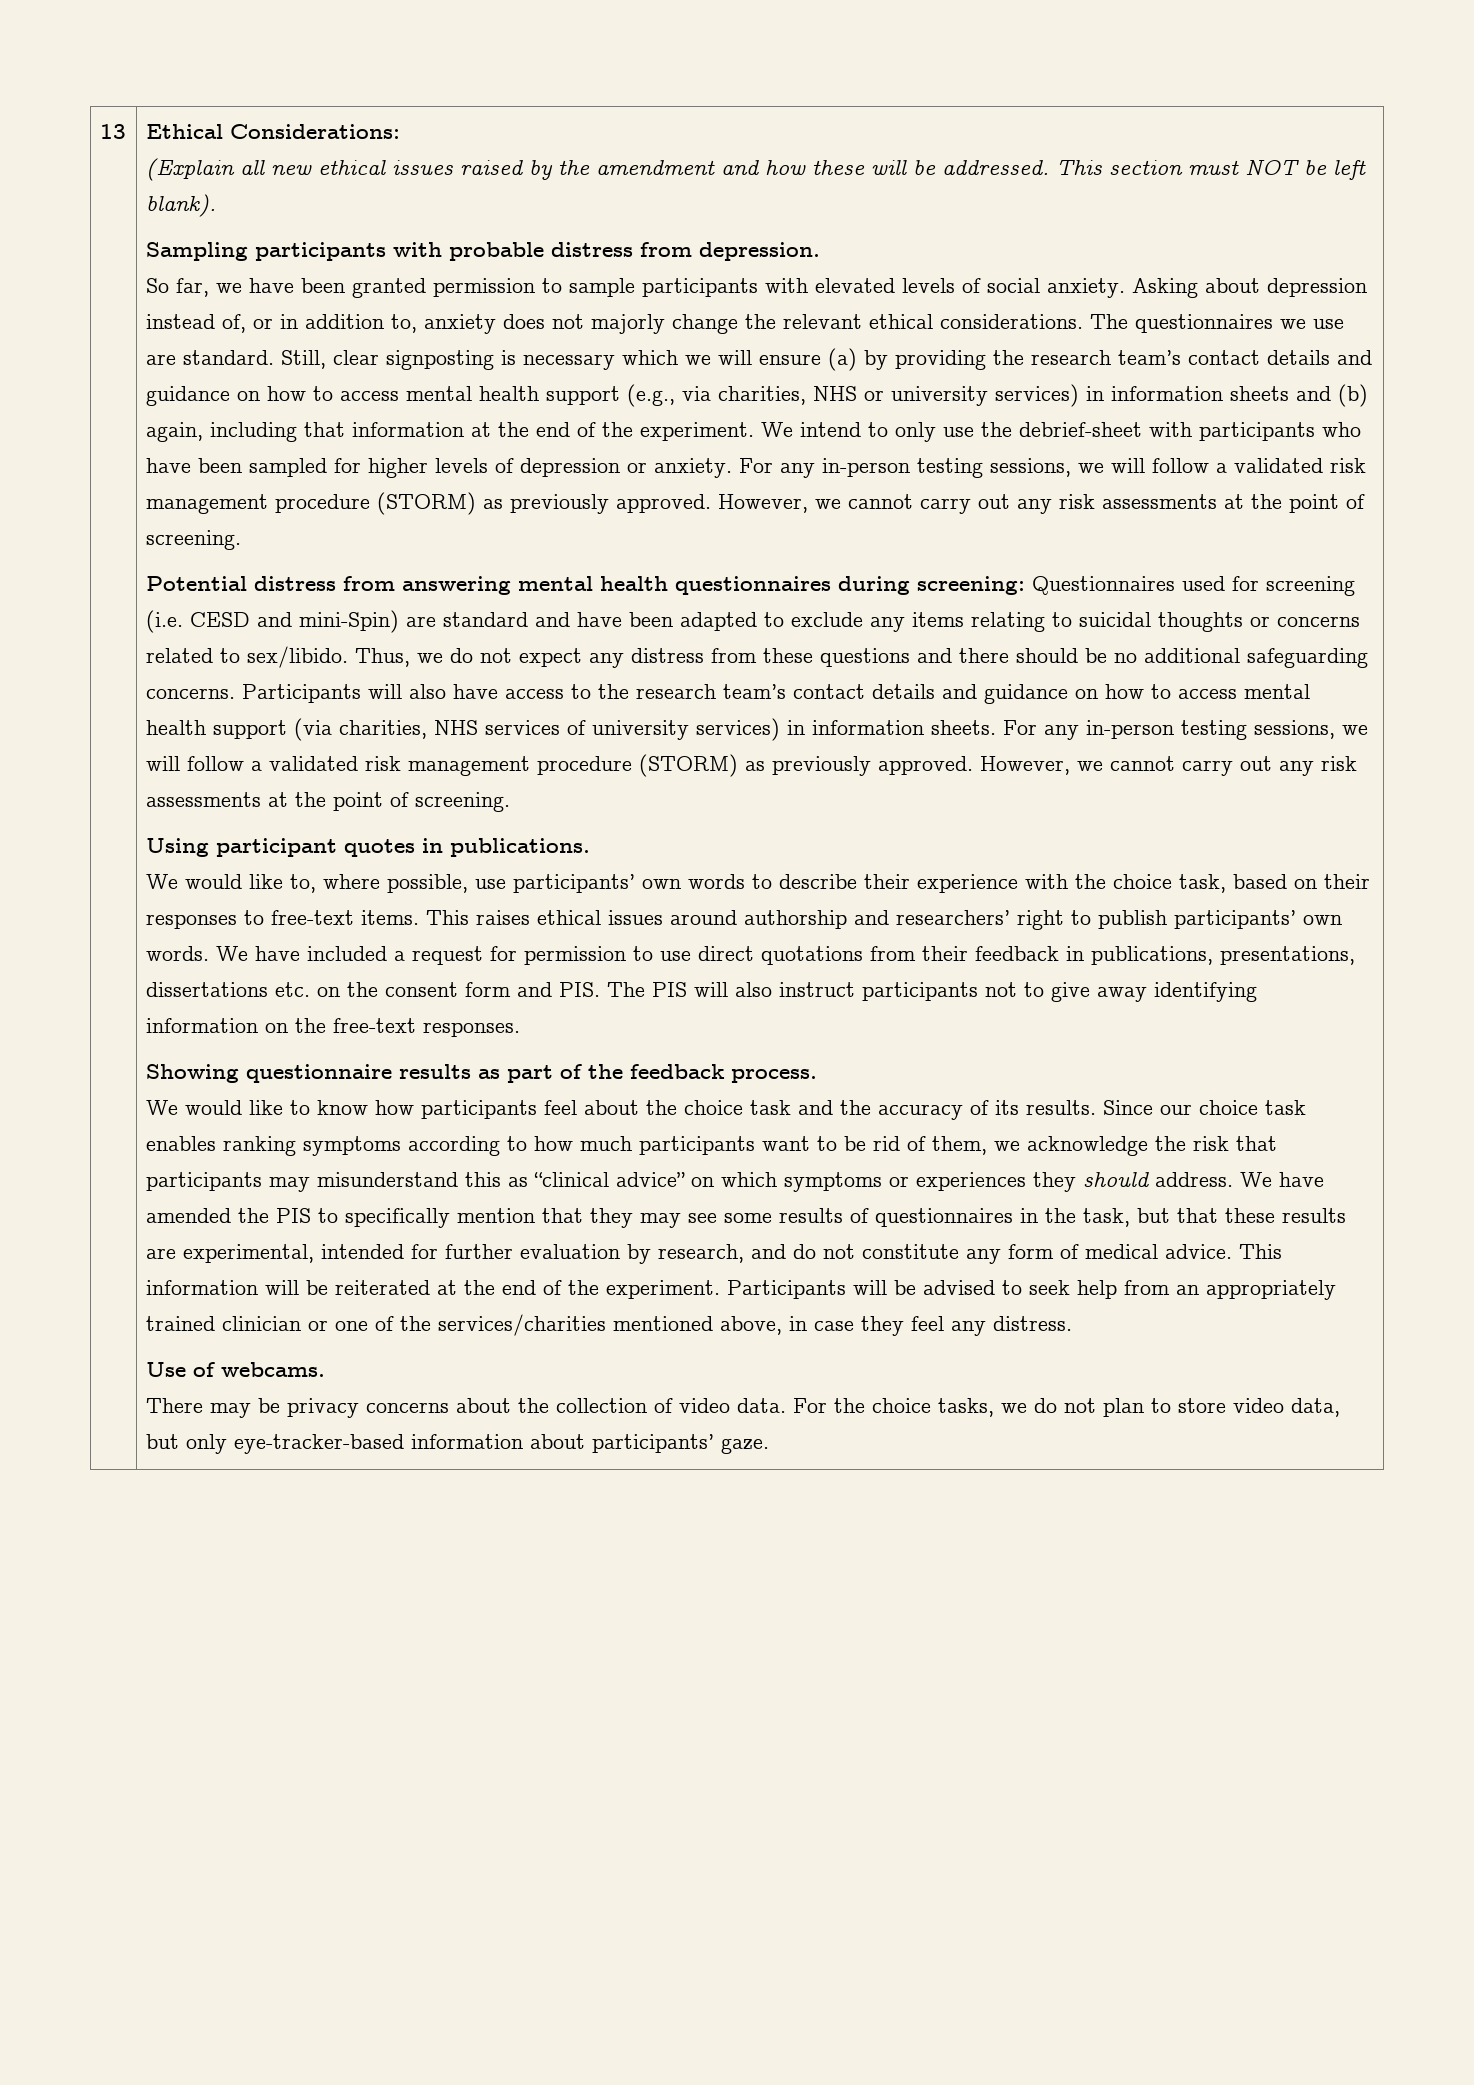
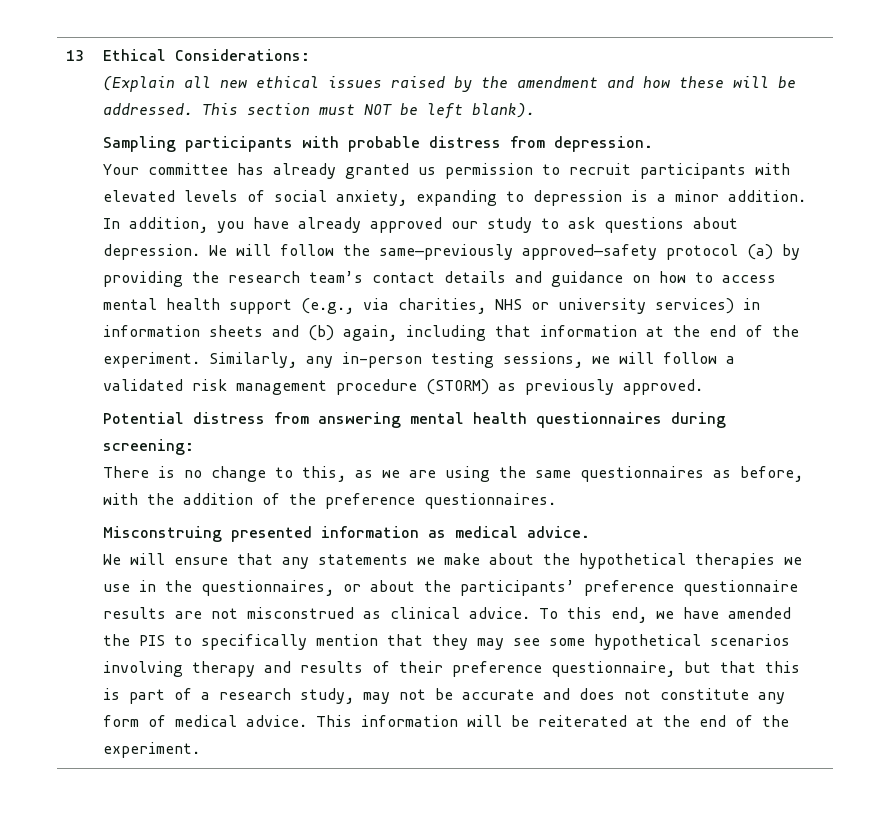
- So far, we have been granted permission to sample participants with elevated levels of social anxiety. Asking about depression instead of, or in addition to, anxiety does not majorly change the relevant ethical considerations. The questionnaires we use are standard. Still, clear signposting is necessary which we will ensure (a) by providing the research team’s contact details and guidance on how to access mental health support (e.g., via charities, NHS or university services) in information sheets and (b) again, including that information at the end of the experiment.
+ Your committee has already granted us permission to recruit participants with elevated levels of social anxiety, expanding to depression is a minor addition. In addition, you have already approved our study to ask questions about depression. We will follow the same—previously approved—safety protocol (a) by providing the research team’s contact details and guidance on how to access mental health support (e.g., via charities, NHS or university services) in information sheets and (b) again, including that information at the end of the experiment.
- We intend to only use the debrief-sheet with participants who have been sampled for higher levels of depression or anxiety. For any in-person testing sessions, we will follow a validated risk management procedure (STORM) as previously approved. However, we cannot carry out any risk assessments at the point of screening.
+ Similarly, any in-person testing sessions, we will follow a validated risk management procedure (STORM) as previously approved.
- Potential distress from answering mental health questionnaires during screening: Questionnaires used for screening (i.e. CESD and mini-Spin) are standard and have been adapted to exclude any items relating to suicidal thoughts or concerns related to sex/libido. Thus, we do not expect any distress from these questions and there should be no additional safeguarding concerns. Participants will also have access to the research team’s contact details and guidance on how to access mental health support (via charities, NHS services of university services) in information sheets. For any in-person testing sessions, we will follow a validated risk management procedure (STORM) as previously approved. However, we cannot carry out any risk assessments at the point of screening.
- Using participant quotes in publications.
- We would like to, where possible, use participants’ own words to describe their experience with the choice task, based on their responses to free-text items. This raises ethical issues around authorship and researchers’ right to publish participants’ own words. We have included a request for permission to use direct quotations from their feedback in publications, presentations, dissertations etc. on the consent form and PIS. The PIS will also instruct participants not to give away identifying information on the free-text responses.
- Showing questionnaire results as part of the feedback process.
- We would like to know how participants feel about the choice task and the accuracy of its results. Since our choice task enables ranking symptoms according to how much participants want to be rid of them, we acknowledge the risk that participants may misunderstand this as “clinical advice” on which symptoms or experiences they should address. We have amended the PIS to specifically mention that they may see some results of questionnaires in the task, but that these results are experimental, intended for further evaluation by research, and do not constitute any form of medical advice.
+ Potential distress from answering mental health questionnaires during screening:
+ There is no change to this, as we are using the same questionnaires as before, with the addition of the preference questionnaires.
+ Misconstruing presented information as medical advice.
+ We will ensure that any statements we make about the hypothetical therapies we use in the questionnaires, or about the participants’ preference questionnaire results are not misconstrued as clinical advice. To this end, we have amended the PIS to specifically mention that they may see some hypothetical scenarios involving therapy and results of their preference questionnaire, but that this is part of a research study, may not be accurate and does not constitute any form of medical advice.
- Participants will be advised to seek help from an appropriately trained clinician or one of the services/charities mentioned above, in case they feel any distress.
- Use of webcams.
- There may be privacy concerns about the collection of video data. For the choice tasks, we do not plan to store video data, but only eye-tracker-based information about participants’ gaze.

